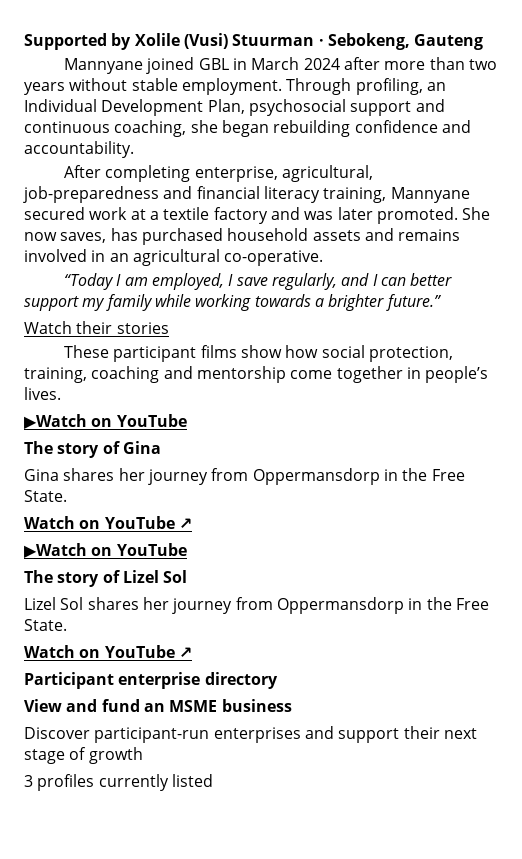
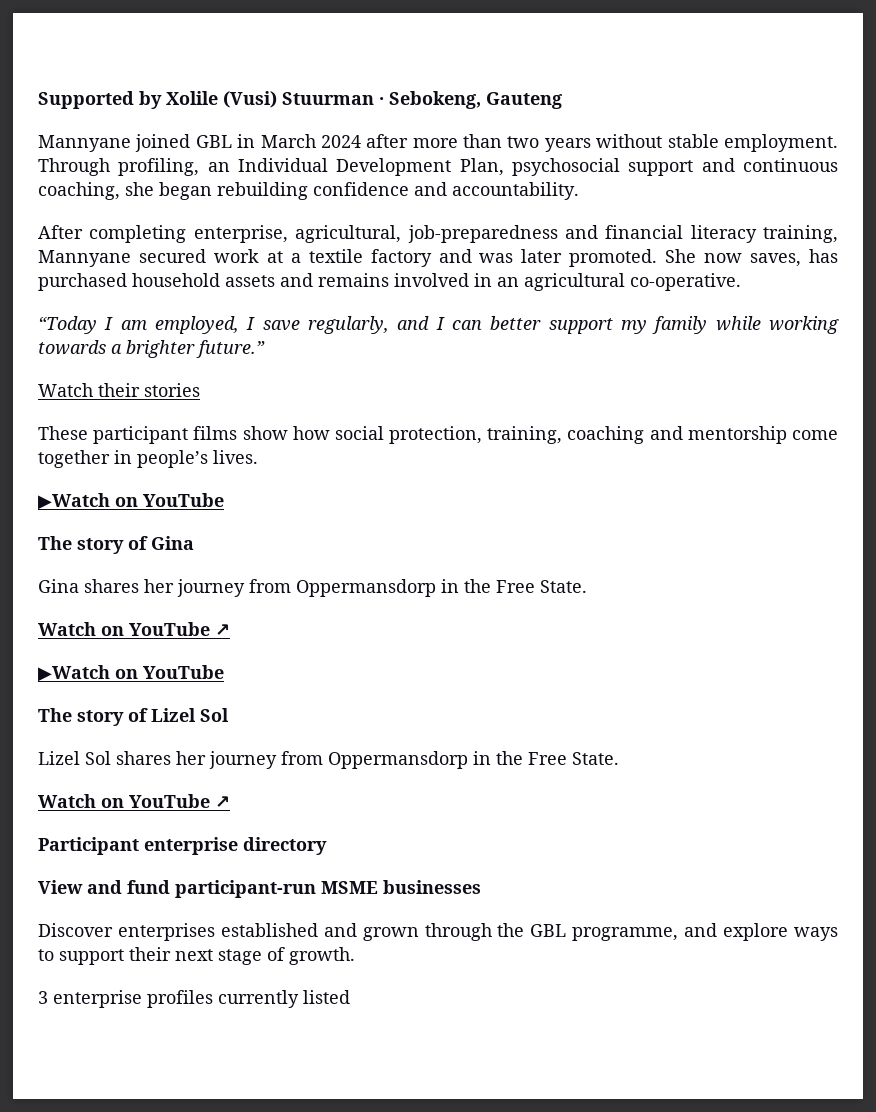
- View and fund an MSME business
- Discover participant-run enterprises and support their next stage of growth
+ View and fund participant-run MSME businesses
+ Discover enterprises established and grown through the GBL programme, and explore ways to support their next stage of growth.
- 3 profiles currently listed
+ 3 enterprise profiles currently listed

